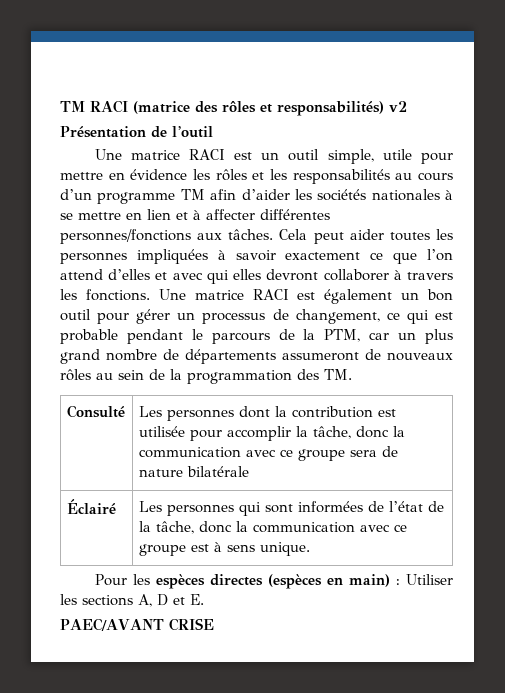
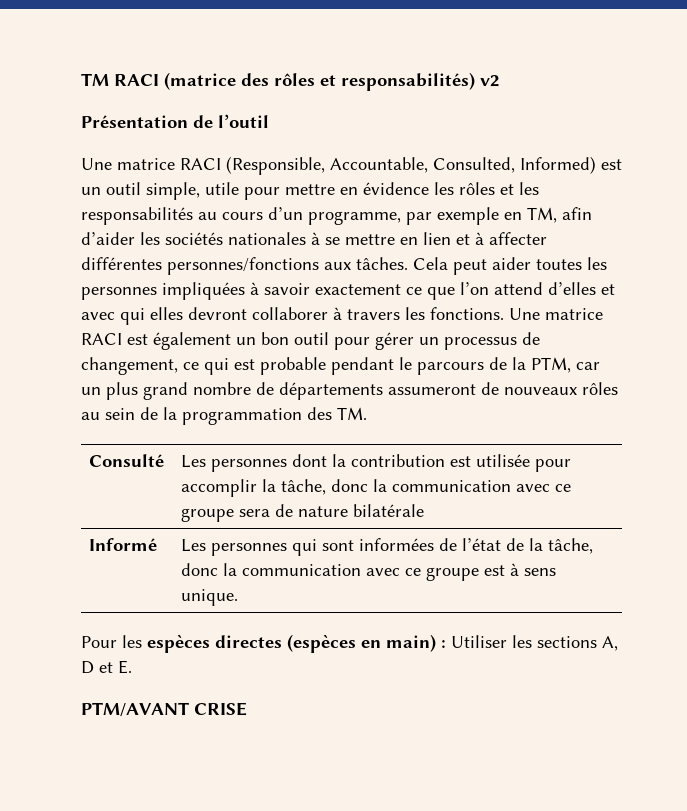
- Une matrice RACI est un outil simple, utile pour mettre en évidence les rôles et les responsabilités au cours d’un programme TM afin d’aider les sociétés nationales à se mettre en lien et à affecter différentes personnes/fonctions aux tâches.
+ Une matrice RACI (Responsible, Accountable, Consulted, Informed) est un outil simple, utile pour mettre en évidence les rôles et les responsabilités au cours d’un programme, par exemple en TM, afin d’aider les sociétés nationales à se mettre en lien et à affecter différentes personnes/fonctions aux tâches.
- Éclairé | Les personnes qui sont informées de l’état de la tâche, donc la communication avec ce groupe est à sens unique.
+ Informé | Les personnes qui sont informées de l’état de la tâche, donc la communication avec ce groupe est à sens unique.
- PAEC/AVANT CRISE
+ PTM/AVANT CRISE

